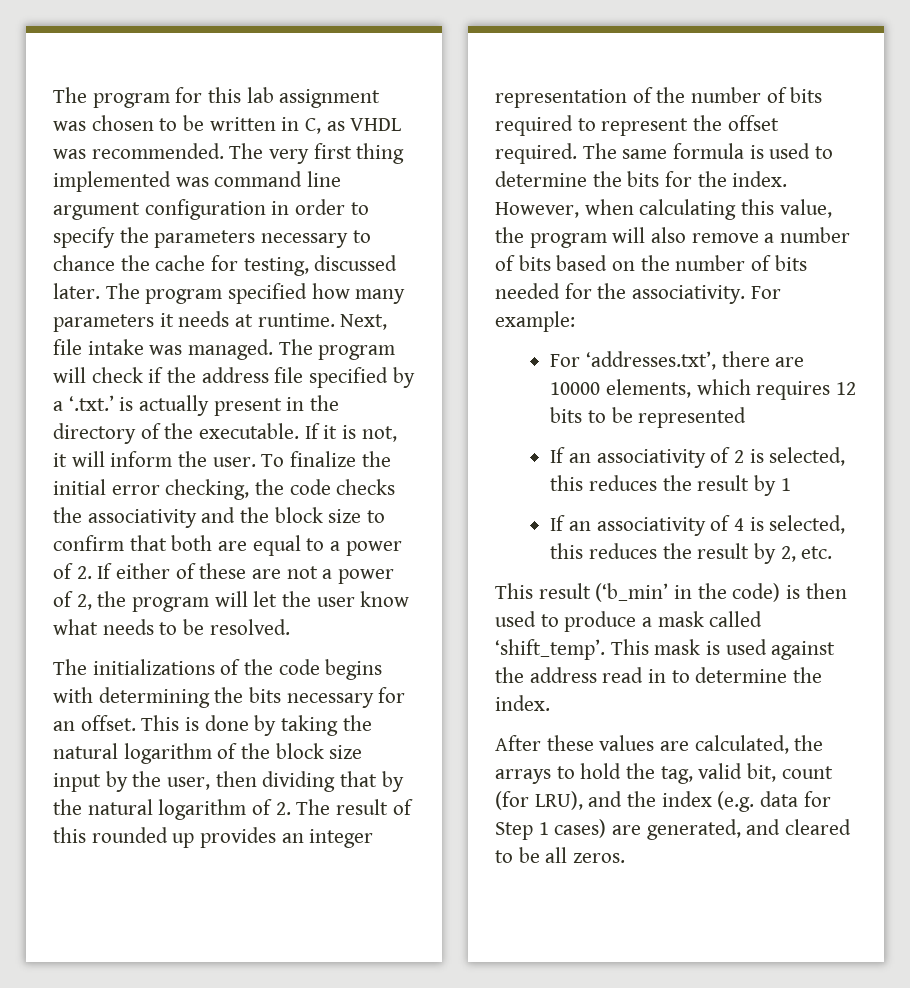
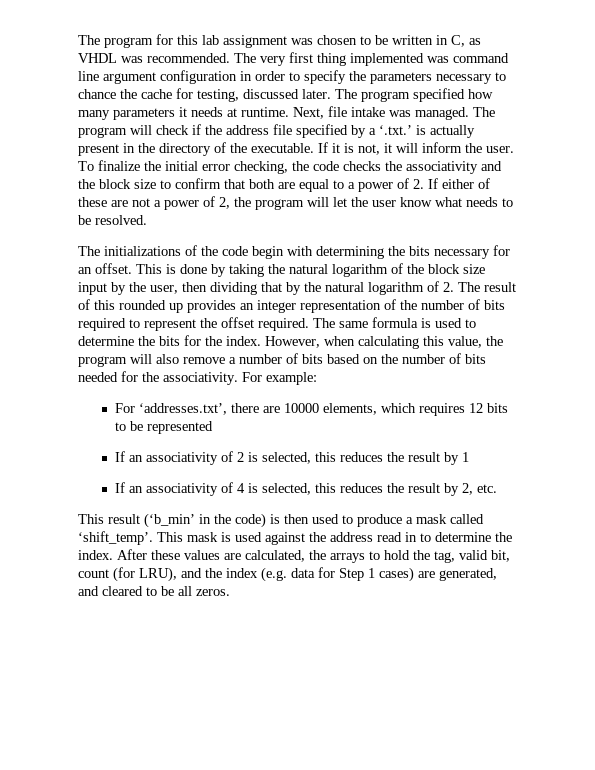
- The initializations of the code begins with determining the bits necessary for an offset.
+ The initializations of the code begin with determining the bits necessary for an offset.
- This mask is used against the address read in to determine the index.
- After these values are calculated, the arrays to hold the tag, valid bit, count (for LRU), and the index (e.g. data for Step 1 cases) are generated, and cleared to be all zeros.
+ This mask is used against the address read in to determine the index. After these values are calculated, the arrays to hold the tag, valid bit, count (for LRU), and the index (e.g. data for Step 1 cases) are generated, and cleared to be all zeros.

